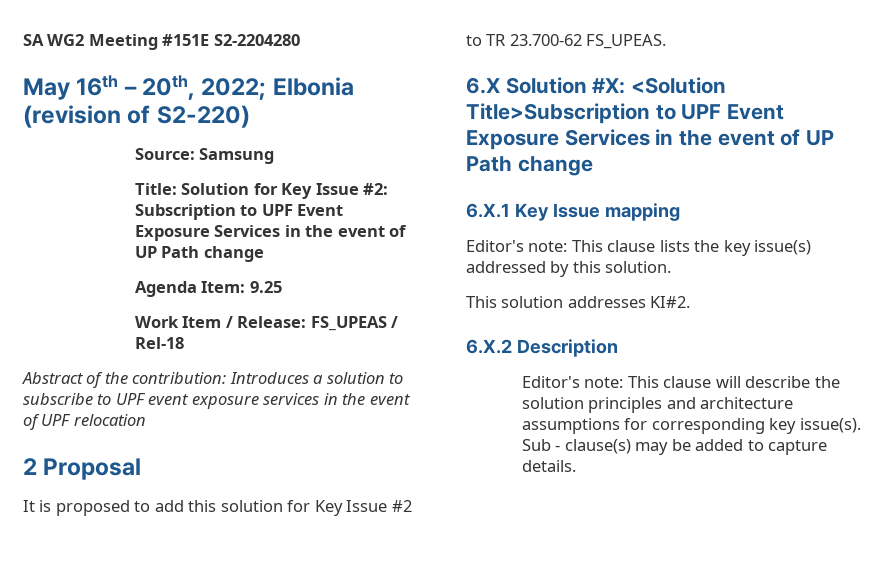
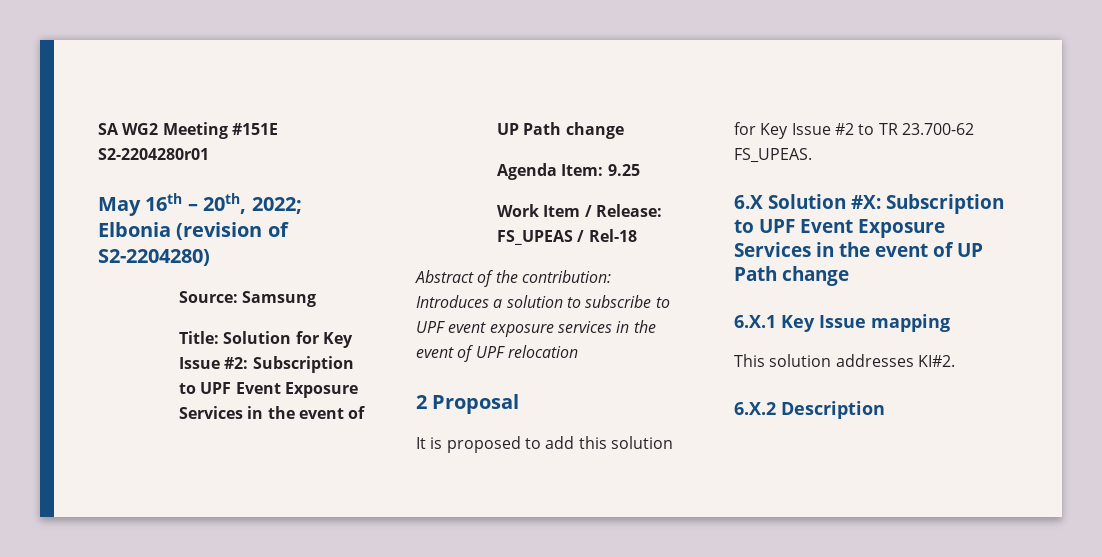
- SA WG2 Meeting #151E S2-2204280
+ SA WG2 Meeting #151E S2-2204280r01
- May 16th – 20th, 2022; Elbonia (revision of S2-220)
+ May 16th – 20th, 2022; Elbonia (revision of S2-2204280)
- 6.X Solution #X: <Solution Title>Subscription to UPF Event Exposure Services in the event of UP Path change
+ 6.X Solution #X: Subscription to UPF Event Exposure Services in the event of UP Path change
- Editor's note: This clause lists the key issue(s) addressed by this solution.
- Editor's note: This clause will describe the solution principles and architecture assumptions for corresponding key issue(s). Sub - clause(s) may be added to capture details.

